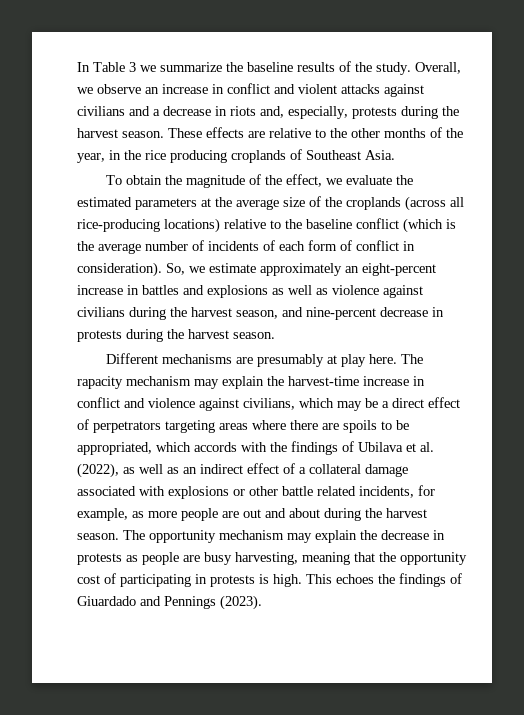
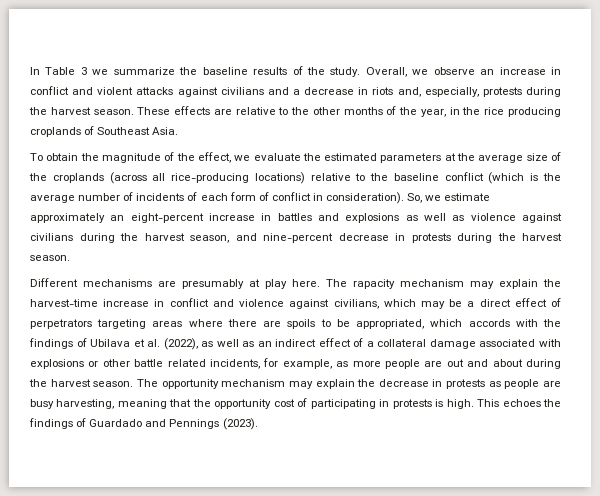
- This echoes the findings of Giuardado and Pennings (2023).
+ This echoes the findings of Guardado and Pennings (2023).

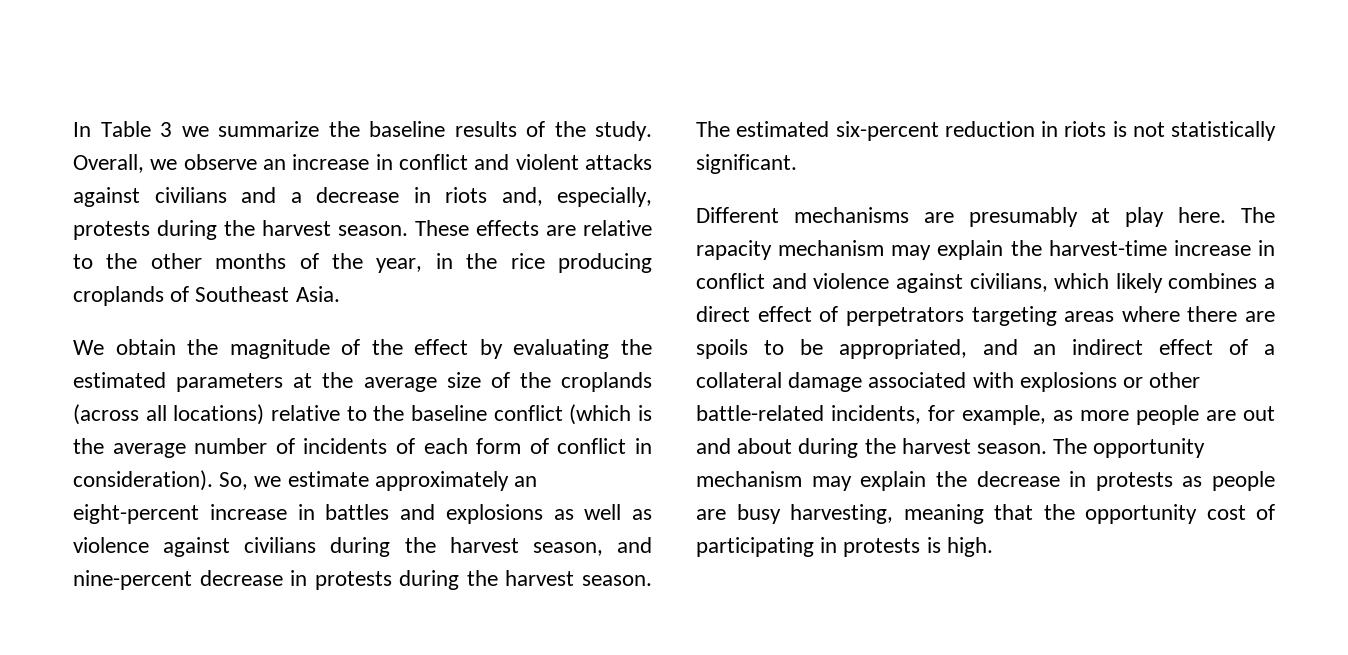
- To obtain the magnitude of the effect, we evaluate the estimated parameters at the average size of the croplands (across all rice-producing locations) relative to the baseline conflict (which is the average number of incidents of each form of conflict in consideration).
+ We obtain the magnitude of the effect by evaluating the estimated parameters at the average size of the croplands (across all locations) relative to the baseline conflict (which is the average number of incidents of each form of conflict in consideration).
+ The estimated six-percent reduction in riots is not statistically significant.
- The rapacity mechanism may explain the harvest-time increase in conflict and violence against civilians, which may be a direct effect of perpetrators targeting areas where there are spoils to be appropriated, which accords with the findings of Ubilava et al. (2022), as well as an indirect effect of a collateral damage associated with explosions or other battle related incidents, for example, as more people are out and about during the harvest season.
+ The rapacity mechanism may explain the harvest-time increase in conflict and violence against civilians, which likely combines a direct effect of perpetrators targeting areas where there are spoils to be appropriated, and an indirect effect of a collateral damage associated with explosions or other battle-related incidents, for example, as more people are out and about during the harvest season.
- This echoes the findings of Guardado and Pennings (2023).

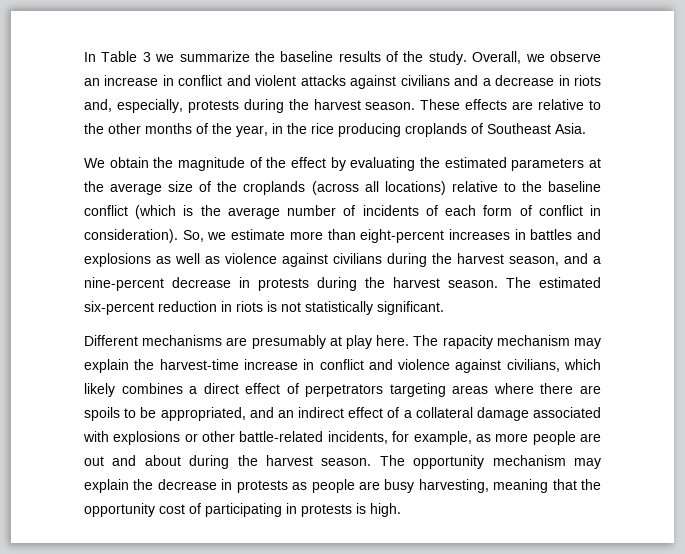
- So, we estimate approximately an eight-percent increase in battles and explosions as well as violence against civilians during the harvest season, and nine-percent decrease in protests during the harvest season.
+ So, we estimate more than eight-percent increases in battles and explosions as well as violence against civilians during the harvest season, and a nine-percent decrease in protests during the harvest season.

